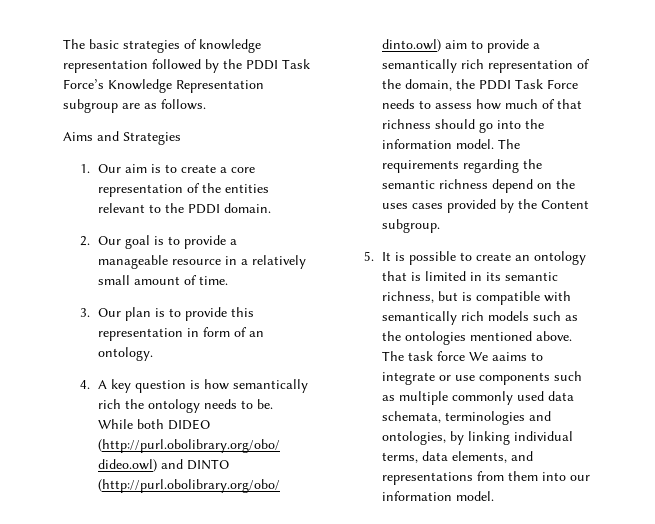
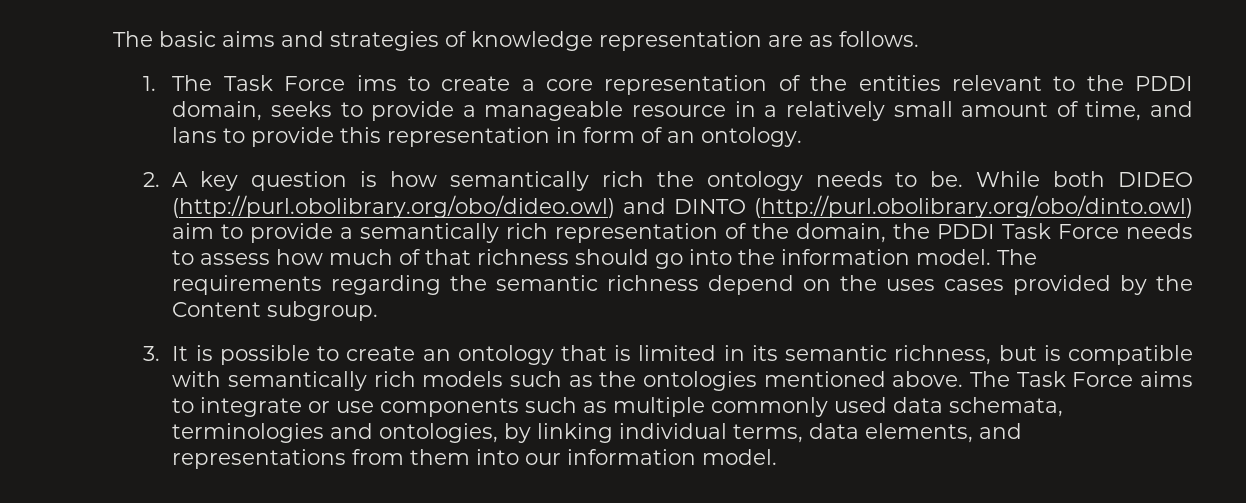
- The basic strategies of knowledge representation followed by the PDDI Task Force’s Knowledge Representation subgroup are as follows.
- Aims and Strategies
- 1. Our aim is to create a core representation of the entities relevant to the PDDI domain.
- 2. Our goal is to provide a manageable resource in a relatively small amount of time.
- 3. Our plan is to provide this representation in form of an ontology.
+ The basic aims and strategies of knowledge representation are as follows.
+ 1. The Task Force ims to create a core representation of the entities relevant to the PDDI domain, seeks to provide a manageable resource in a relatively small amount of time, and lans to provide this representation in form of an ontology.
- 4. A key question is how semantically rich the ontology needs to be.
+ 2. A key question is how semantically rich the ontology needs to be.
- 5. It is possible to create an ontology that is limited in its semantic richness, but is compatible with semantically rich models such as the ontologies mentioned above.
+ 3. It is possible to create an ontology that is limited in its semantic richness, but is compatible with semantically rich models such as the ontologies mentioned above.
- The task force We aaims to integrate or use components such as multiple commonly used data schemata, terminologies and ontologies, by linking individual terms, data elements, and representations from them into our information model.
+ The Task Force aims to integrate or use components such as multiple commonly used data schemata, terminologies and ontologies, by linking individual terms, data elements, and representations from them into our information model.

